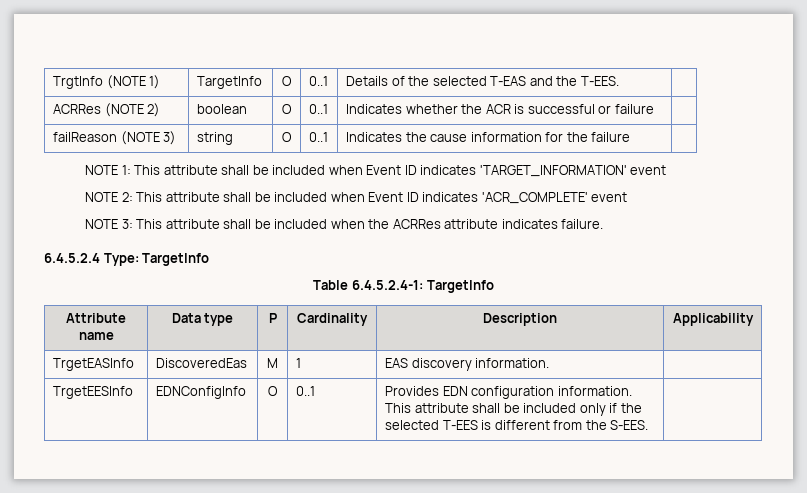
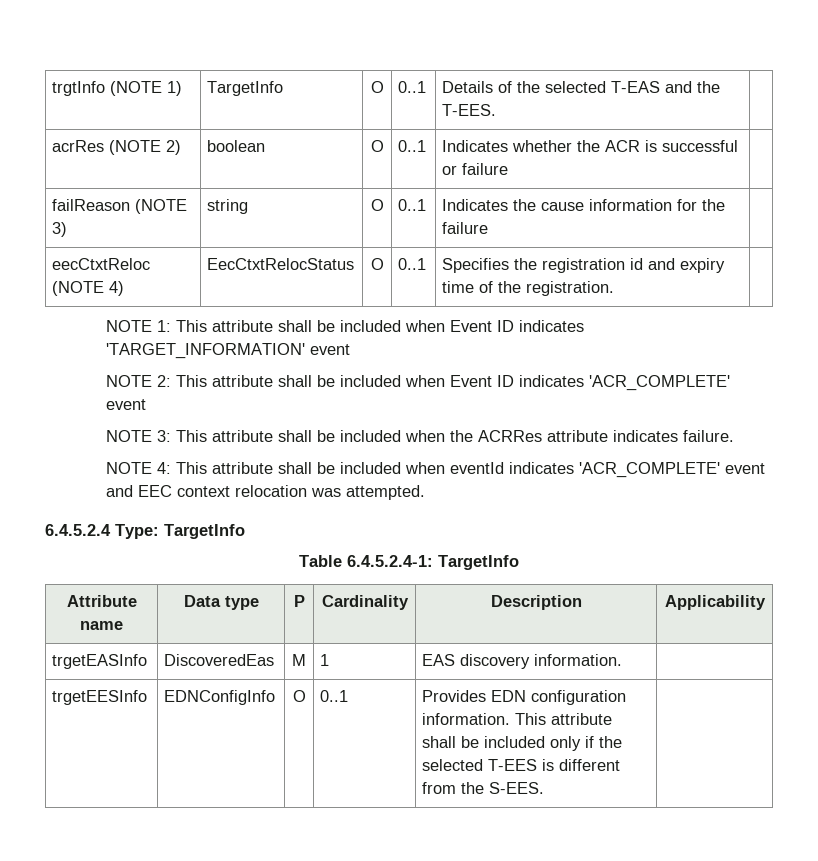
- TrgtInfo (NOTE 1) | TargetInfo | O | 0..1 | Details of the selected T-EAS and the T-EES. |
+ trgtInfo (NOTE 1) | TargetInfo | O | 0..1 | Details of the selected T-EAS and the T-EES. |
- ACRRes (NOTE 2) | boolean | O | 0..1 | Indicates whether the ACR is successful or failure |
+ acrRes (NOTE 2) | boolean | O | 0..1 | Indicates whether the ACR is successful or failure |
+ eecCtxtReloc (NOTE 4) | EecCtxtRelocStatus | O | 0..1 | Specifies the registration id and expiry time of the registration. |
+ NOTE 4: This attribute shall be included when eventId indicates 'ACR_COMPLETE' event and EEC context relocation was attempted.
- TrgetEASInfo | DiscoveredEas | M | 1 | EAS discovery information. |
+ trgetEASInfo | DiscoveredEas | M | 1 | EAS discovery information. |
- TrgetEESInfo | EDNConfigInfo | O | 0..1 | Provides EDN configuration information. This attribute shall be included only if the selected T-EES is different from the S-EES. |
+ trgetEESInfo | EDNConfigInfo | O | 0..1 | Provides EDN configuration information. This attribute shall be included only if the selected T-EES is different from the S-EES. |

